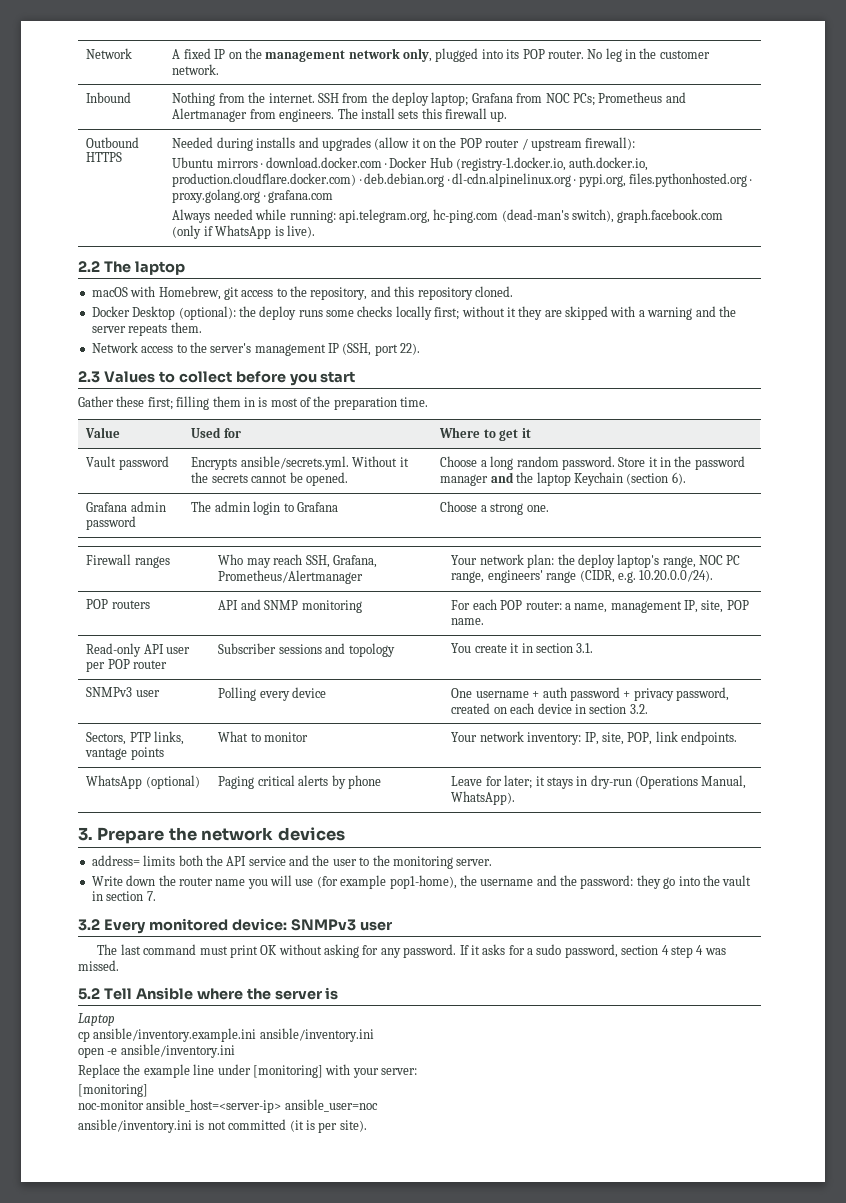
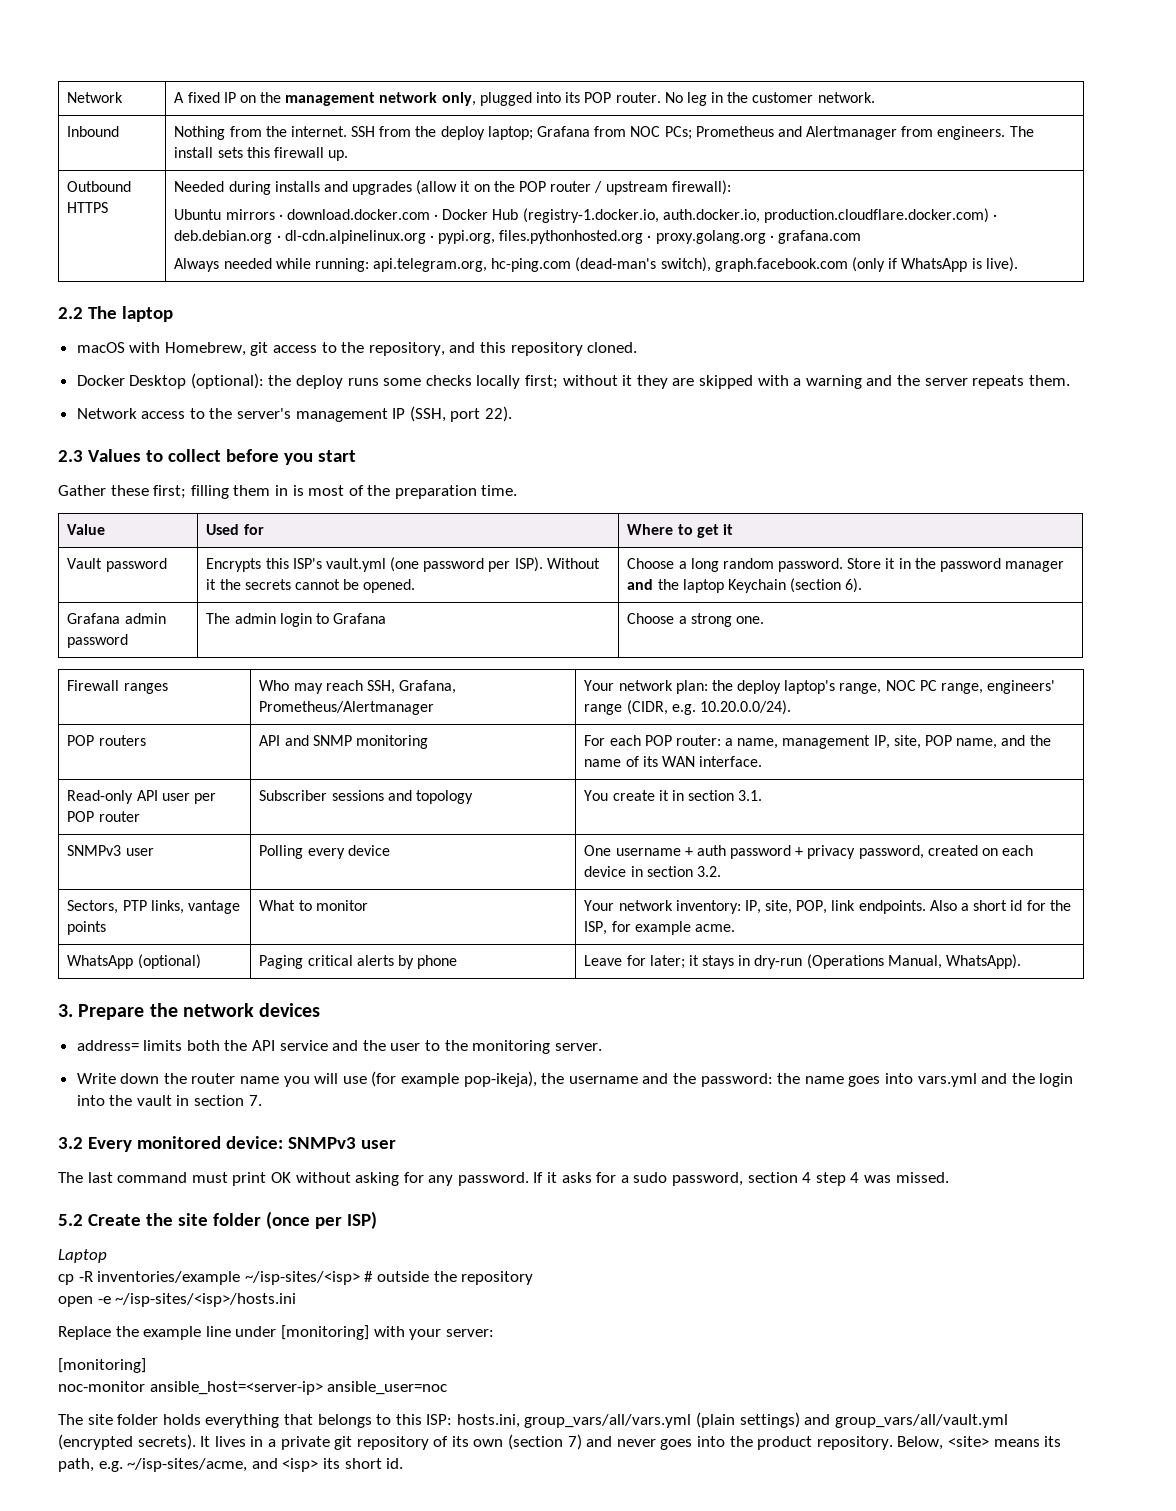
- Vault password | Encrypts ansible/secrets.yml. Without it the secrets cannot be opened. | Choose a long random password. Store it in the password manager and the laptop Keychain (section 6).
+ Vault password | Encrypts this ISP's vault.yml (one password per ISP). Without it the secrets cannot be opened. | Choose a long random password. Store it in the password manager and the laptop Keychain (section 6).
- POP routers | API and SNMP monitoring | For each POP router: a name, management IP, site, POP name.
+ POP routers | API and SNMP monitoring | For each POP router: a name, management IP, site, POP name, and the name of its WAN interface.
- Sectors, PTP links, vantage points | What to monitor | Your network inventory: IP, site, POP, link endpoints.
+ Sectors, PTP links, vantage points | What to monitor | Your network inventory: IP, site, POP, link endpoints. Also a short id for the ISP, for example acme.
- Write down the router name you will use (for example pop1-home), the username and the password: they go into the vault in section 7.
+ Write down the router name you will use (for example pop-ikeja), the username and the password: the name goes into vars.yml and the login into the vault in section 7.
- 5.2 Tell Ansible where the server is
+ 5.2 Create the site folder (once per ISP)
  Laptop
- cp ansible/inventory.example.ini ansible/inventory.ini
+ cp -R inventories/example ~/isp-sites/<isp> # outside the repository
- open -e ansible/inventory.ini
+ open -e ~/isp-sites/<isp>/hosts.ini
- ansible/inventory.ini is not committed (it is per site).
+ The site folder holds everything that belongs to this ISP: hosts.ini, group_vars/all/vars.yml (plain settings) and group_vars/all/vault.yml (encrypted secrets). It lives in a private git repository of its own (section 7) and never goes into the product repository. Below, <site> means its path, e.g. ~/isp-sites/acme, and <isp> its short id.

